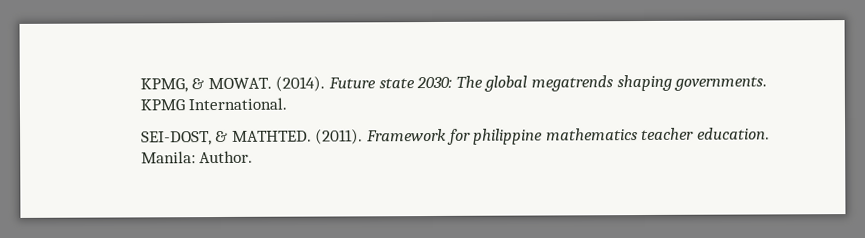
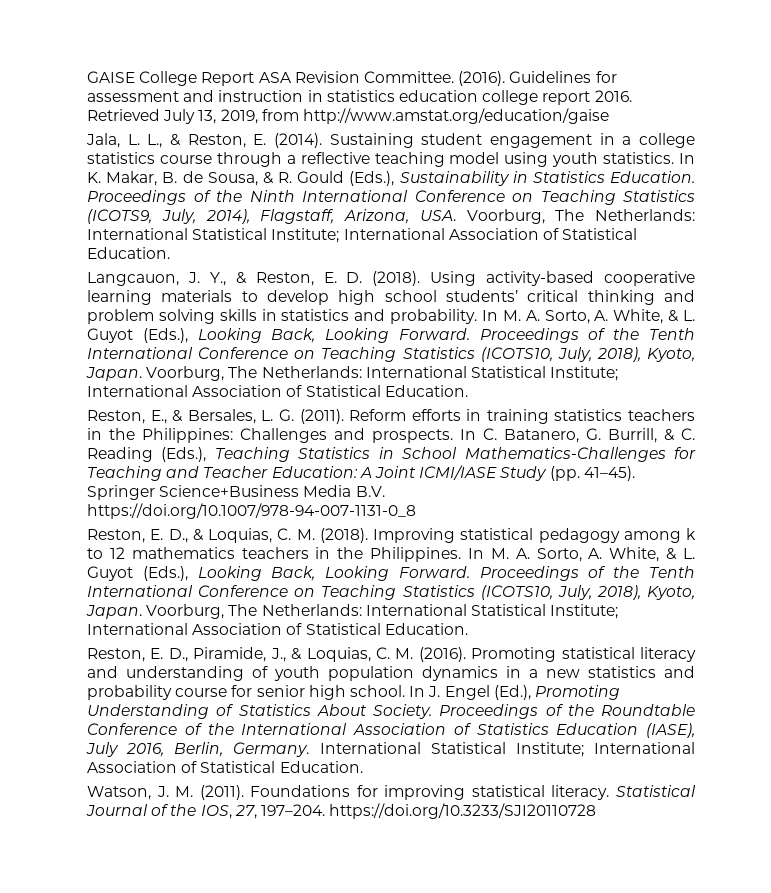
- KPMG, & MOWAT. (2014). Future state 2030: The global megatrends shaping governments. KPMG International.
- SEI-DOST, & MATHTED. (2011). Framework for philippine mathematics teacher education. Manila: Author.
+ GAISE College Report ASA Revision Committee. (2016). Guidelines for assessment and instruction in statistics education college report 2016. Retrieved July 13, 2019, from http://www.amstat.org/education/gaise
+ Jala, L. L., & Reston, E. (2014). Sustaining student engagement in a college statistics course through a reflective teaching model using youth statistics. In K. Makar, B. de Sousa, & R. Gould (Eds.), Sustainability in Statistics Education. Proceedings of the Ninth International Conference on Teaching Statistics (ICOTS9, July, 2014), Flagstaff, Arizona, USA. Voorburg, The Netherlands: International Statistical Institute; International Association of Statistical Education.
+ Langcauon, J. Y., & Reston, E. D. (2018). Using activity-based cooperative learning materials to develop high school students’ critical thinking and problem solving skills in statistics and probability. In M. A. Sorto, A. White, & L. Guyot (Eds.), Looking Back, Looking Forward. Proceedings of the Tenth International Conference on Teaching Statistics (ICOTS10, July, 2018), Kyoto, Japan. Voorburg, The Netherlands: International Statistical Institute; International Association of Statistical Education.
+ Reston, E., & Bersales, L. G. (2011). Reform efforts in training statistics teachers in the Philippines: Challenges and prospects. In C. Batanero, G. Burrill, & C. Reading (Eds.), Teaching Statistics in School Mathematics-Challenges for Teaching and Teacher Education: A Joint ICMI/IASE Study (pp. 41–45). Springer Science+Business Media B.V. https://doi.org/10.1007/978-94-007-1131-0_8
+ Reston, E. D., & Loquias, C. M. (2018). Improving statistical pedagogy among k to 12 mathematics teachers in the Philippines. In M. A. Sorto, A. White, & L. Guyot (Eds.), Looking Back, Looking Forward. Proceedings of the Tenth International Conference on Teaching Statistics (ICOTS10, July, 2018), Kyoto, Japan. Voorburg, The Netherlands: International Statistical Institute; International Association of Statistical Education.
+ Reston, E. D., Piramide, J., & Loquias, C. M. (2016). Promoting statistical literacy and understanding of youth population dynamics in a new statistics and probability course for senior high school. In J. Engel (Ed.), Promoting Understanding of Statistics About Society. Proceedings of the Roundtable Conference of the International Association of Statistics Education (IASE), July 2016, Berlin, Germany. International Statistical Institute; International Association of Statistical Education.
+ Watson, J. M. (2011). Foundations for improving statistical literacy. Statistical Journal of the IOS, 27, 197–204. https://doi.org/10.3233/SJI20110728

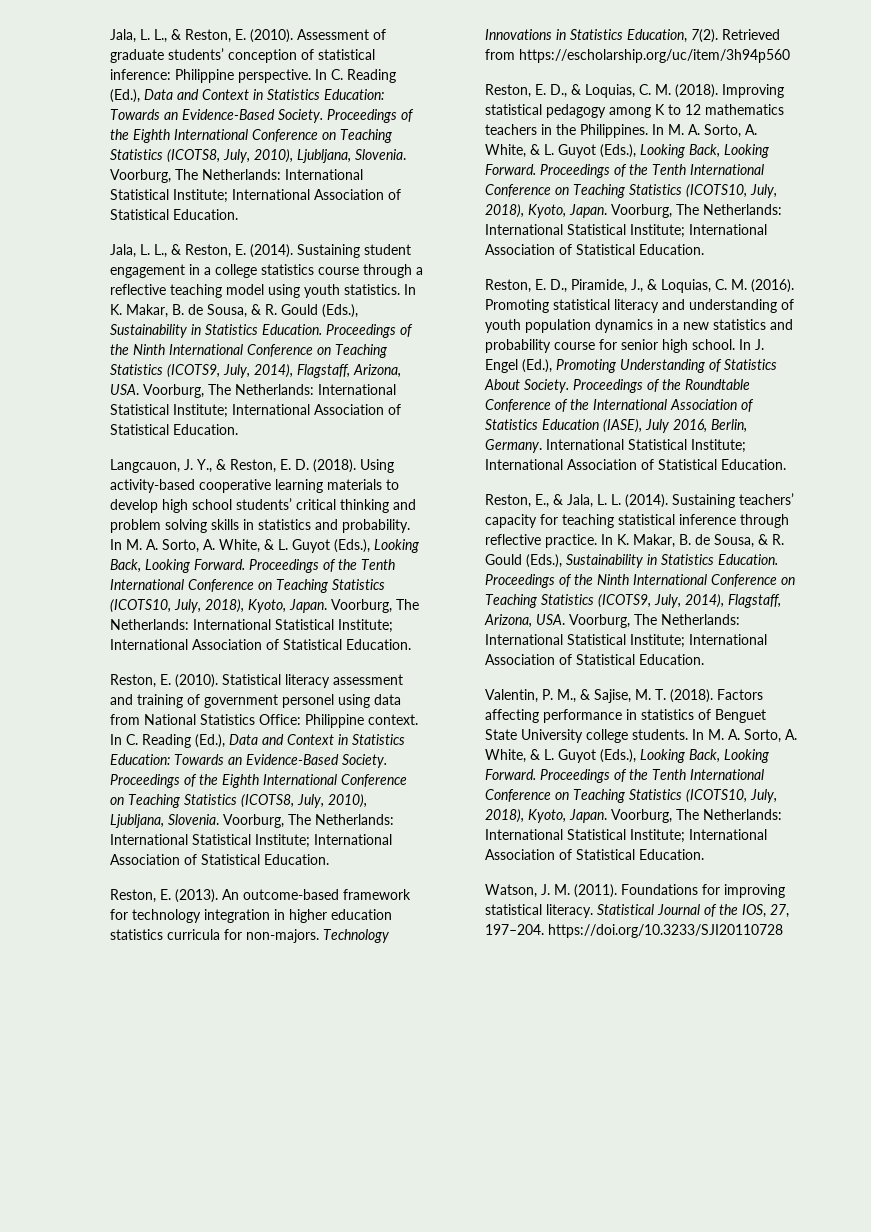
- GAISE College Report ASA Revision Committee. (2016). Guidelines for assessment and instruction in statistics education college report 2016. Retrieved July 13, 2019, from http://www.amstat.org/education/gaise
+ Jala, L. L., & Reston, E. (2010). Assessment of graduate students’ conception of statistical inference: Philippine perspective. In C. Reading (Ed.), Data and Context in Statistics Education: Towards an Evidence-Based Society. Proceedings of the Eighth International Conference on Teaching Statistics (ICOTS8, July, 2010), Ljubljana, Slovenia. Voorburg, The Netherlands: International Statistical Institute; International Association of Statistical Education.
- Reston, E., & Bersales, L. G. (2011). Reform efforts in training statistics teachers in the Philippines: Challenges and prospects. In C. Batanero, G. Burrill, & C. Reading (Eds.), Teaching Statistics in School Mathematics-Challenges for Teaching and Teacher Education: A Joint ICMI/IASE Study (pp. 41–45). Springer Science+Business Media B.V. https://doi.org/10.1007/978-94-007-1131-0_8
+ Reston, E. (2010). Statistical literacy assessment and training of government personel using data from National Statistics Office: Philippine context. In C. Reading (Ed.), Data and Context in Statistics Education: Towards an Evidence-Based Society. Proceedings of the Eighth International Conference on Teaching Statistics (ICOTS8, July, 2010), Ljubljana, Slovenia. Voorburg, The Netherlands: International Statistical Institute; International Association of Statistical Education.
+ Reston, E. (2013). An outcome-based framework for technology integration in higher education statistics curricula for non-majors. Technology Innovations in Statistics Education, 7(2). Retrieved from https://escholarship.org/uc/item/3h94p560
- Improving statistical pedagogy among k to 12 mathematics teachers in the Philippines.
+ Improving statistical pedagogy among K to 12 mathematics teachers in the Philippines.
+ Reston, E., & Jala, L. L. (2014). Sustaining teachers’ capacity for teaching statistical inference through reflective practice. In K. Makar, B. de Sousa, & R. Gould (Eds.), Sustainability in Statistics Education. Proceedings of the Ninth International Conference on Teaching Statistics (ICOTS9, July, 2014), Flagstaff, Arizona, USA. Voorburg, The Netherlands: International Statistical Institute; International Association of Statistical Education.
+ Valentin, P. M., & Sajise, M. T. (2018). Factors affecting performance in statistics of Benguet State University college students. In M. A. Sorto, A. White, & L. Guyot (Eds.), Looking Back, Looking Forward. Proceedings of the Tenth International Conference on Teaching Statistics (ICOTS10, July, 2018), Kyoto, Japan. Voorburg, The Netherlands: International Statistical Institute; International Association of Statistical Education.

